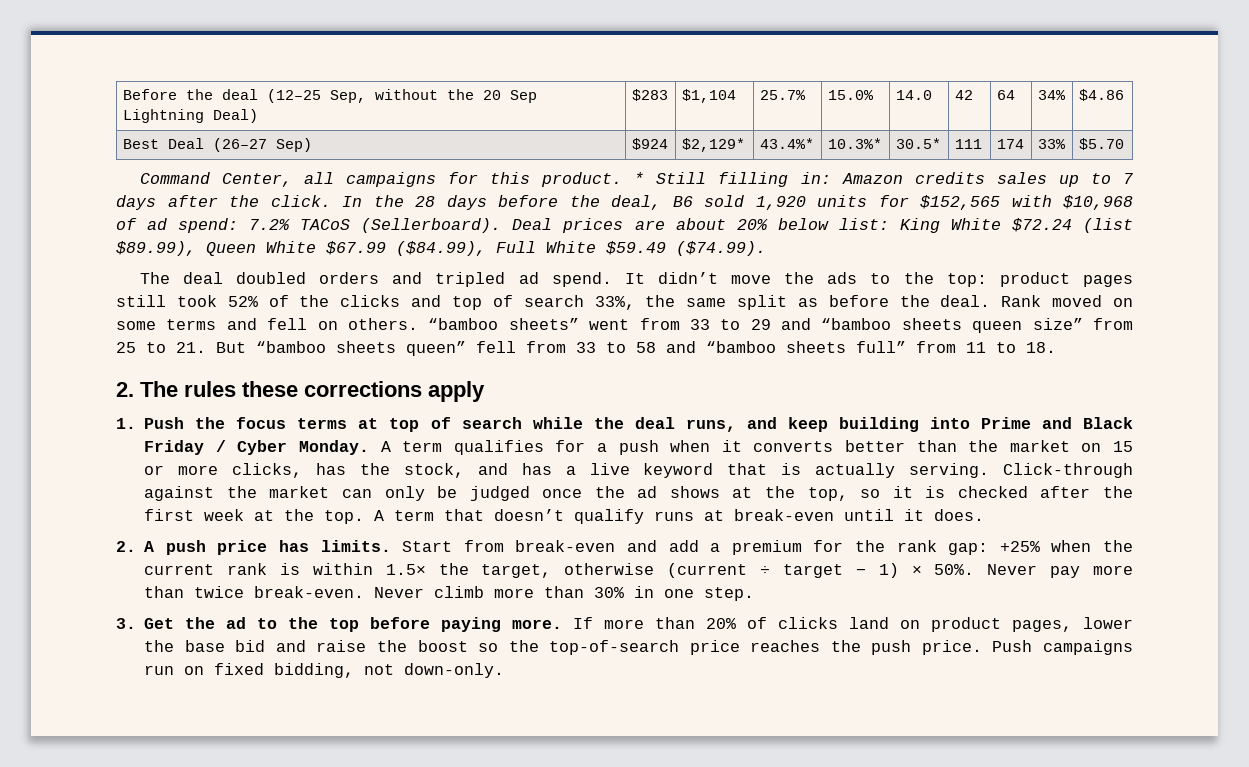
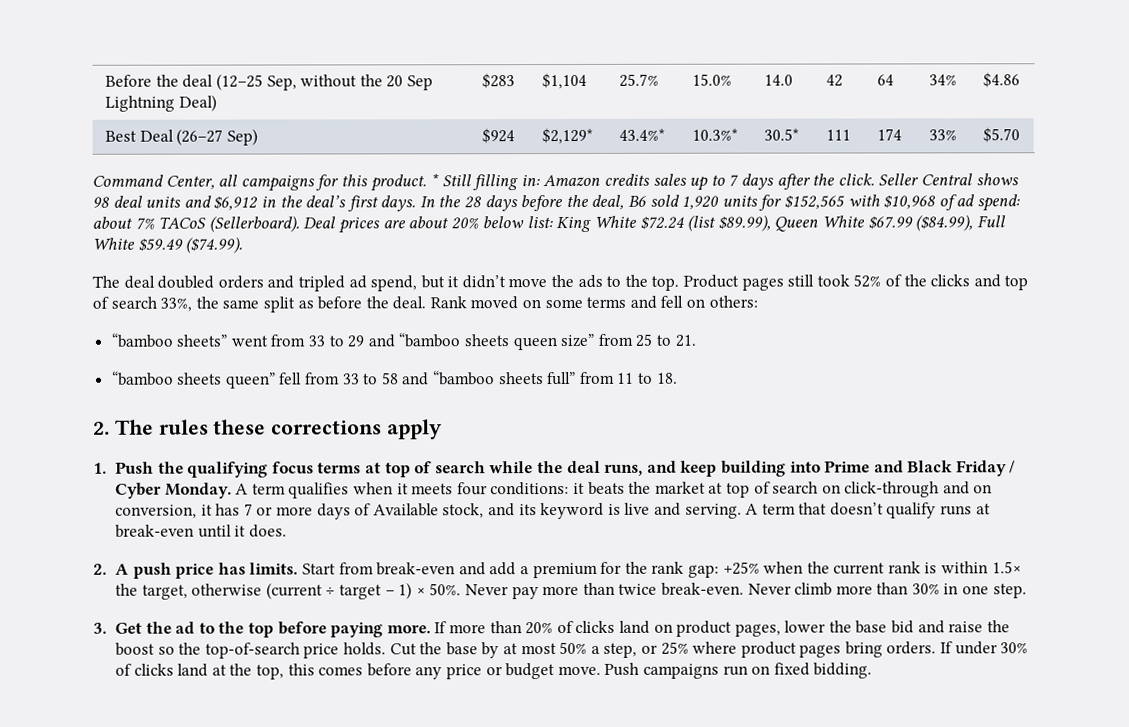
+ Seller Central shows 98 deal units and $6,912 in the deal’s first days.
- In the 28 days before the deal, B6 sold 1,920 units for $152,565 with $10,968 of ad spend: 7.2% TACoS (Sellerboard).
+ In the 28 days before the deal, B6 sold 1,920 units for $152,565 with $10,968 of ad spend: about 7% TACoS (Sellerboard).
- The deal doubled orders and tripled ad spend. It didn’t move the ads to the top: product pages still took 52% of the clicks and top of search 33%, the same split as before the deal.
+ The deal doubled orders and tripled ad spend, but it didn’t move the ads to the top. Product pages still took 52% of the clicks and top of search 33%, the same split as before the deal.
- Rank moved on some terms and fell on others. “bamboo sheets” went from 33 to 29 and “bamboo sheets queen size” from 25 to 21. But “bamboo sheets queen” fell from 33 to 58 and “bamboo sheets full” from 11 to 18.
+ Rank moved on some terms and fell on others:
+ “bamboo sheets” went from 33 to 29 and “bamboo sheets queen size” from 25 to 21.
+ “bamboo sheets queen” fell from 33 to 58 and “bamboo sheets full” from 11 to 18.
- 1. Push the focus terms at top of search while the deal runs, and keep building into Prime and Black Friday / Cyber Monday.
+ 1. Push the qualifying focus terms at top of search while the deal runs, and keep building into Prime and Black Friday / Cyber Monday.
- A term qualifies for a push when it converts better than the market on 15 or more clicks, has the stock, and has a live keyword that is actually serving. Click-through against the market can only be judged once the ad shows at the top, so it is checked after the first week at the top.
+ A term qualifies when it meets four conditions: it beats the market at top of search on click-through and on conversion, it has 7 or more days of Available stock, and its keyword is live and serving.
- If more than 20% of clicks land on product pages, lower the base bid and raise the boost so the top-of-search price reaches the push price.
+ If more than 20% of clicks land on product pages, lower the base bid and raise the boost so the top-of-search price holds. Cut the base by at most 50% a step, or 25% where product pages bring orders. If under 30% of clicks land at the top, this comes before any price or budget move.
- Push campaigns run on fixed bidding, not down-only.
+ Push campaigns run on fixed bidding.

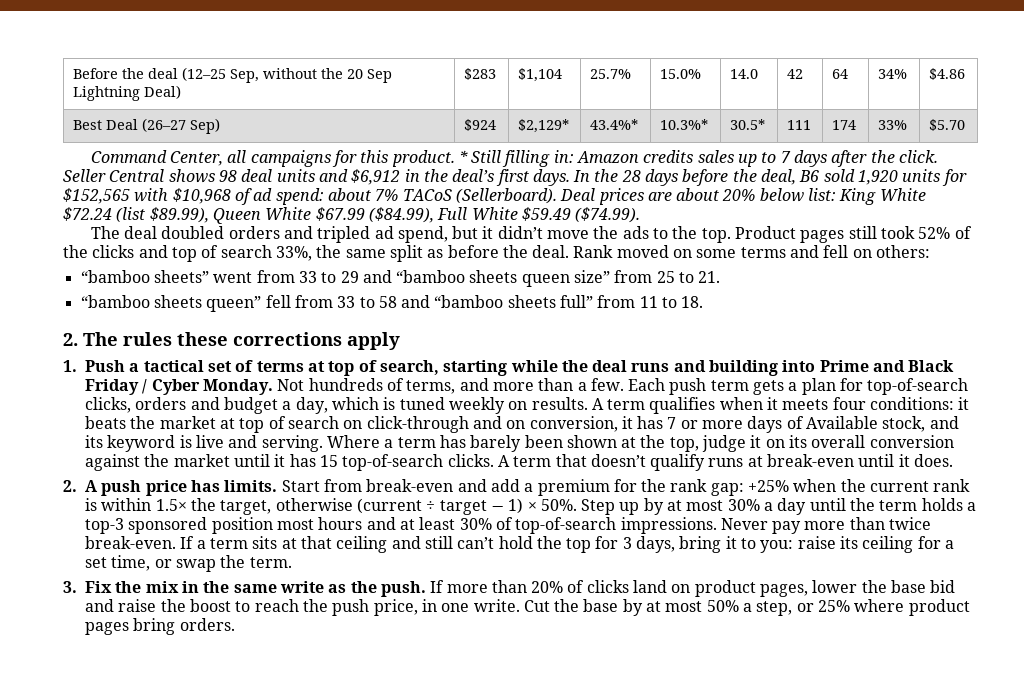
- 1. Push the qualifying focus terms at top of search while the deal runs, and keep building into Prime and Black Friday / Cyber Monday.
+ 1. Push a tactical set of terms at top of search, starting while the deal runs and building into Prime and Black Friday / Cyber Monday.
+ Not hundreds of terms, and more than a few. Each push term gets a plan for top-of-search clicks, orders and budget a day, which is tuned weekly on results.
+ Where a term has barely been shown at the top, judge it on its overall conversion against the market until it has 15 top-of-search clicks.
+ Step up by at most 30% a day until the term holds a top-3 sponsored position most hours and at least 30% of top-of-search impressions.
- Never climb more than 30% in one step.
- 3. Get the ad to the top before paying more.
+ If a term sits at that ceiling and still can’t hold the top for 3 days, bring it to you: raise its ceiling for a set time, or swap the term.
+ 3. Fix the mix in the same write as the push.
- If more than 20% of clicks land on product pages, lower the base bid and raise the boost so the top-of-search price holds.
+ If more than 20% of clicks land on product pages, lower the base bid and raise the boost to reach the push price, in one write.
- If under 30% of clicks land at the top, this comes before any price or budget move. Push campaigns run on fixed bidding.

